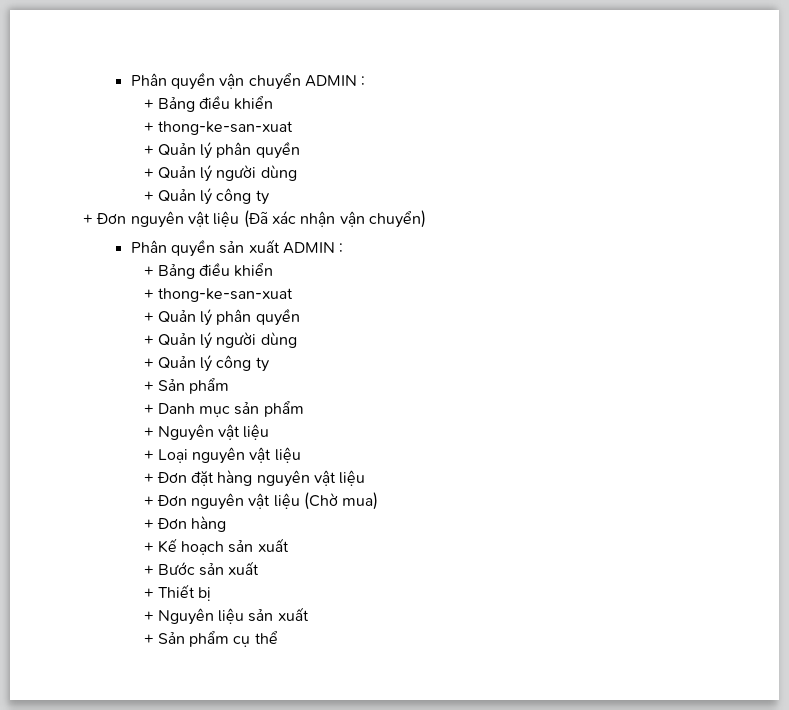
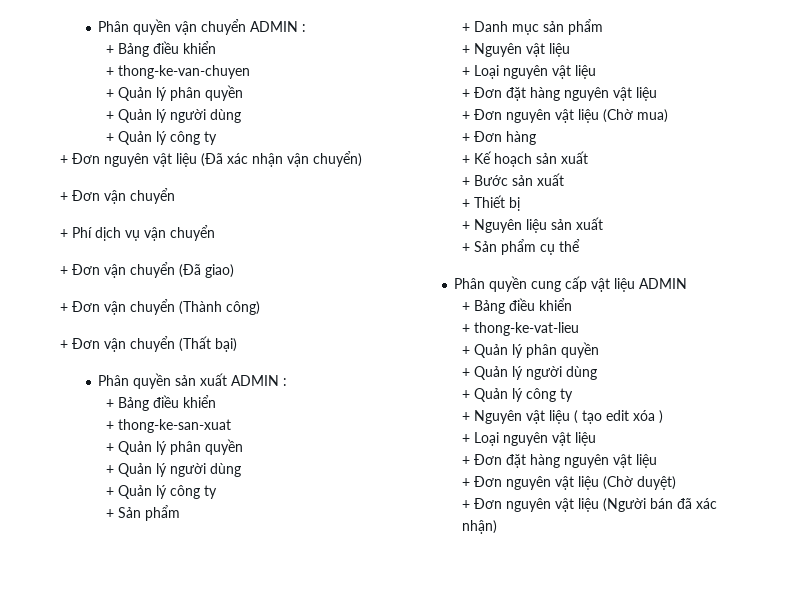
  Phân quyền vận chuyển ADMIN :
  + Bảng điều khiển
- + thong-ke-san-xuat
+ + thong-ke-van-chuyen
  + Đơn nguyên vật liệu (Đã xác nhận vận chuyển)
+ + Đơn vận chuyển
+ + Phí dịch vụ vận chuyển
+ + Đơn vận chuyển (Đã giao)
+ + Đơn vận chuyển (Thành công)
+ + Đơn vận chuyển (Thất bại)
+ Phân quyền cung cấp vật liệu ADMIN
+ + Bảng điều khiển
+ + thong-ke-vat-lieu
+ + Quản lý phân quyền
+ + Quản lý người dùng
+ + Quản lý công ty
+ + Nguyên vật liệu ( tạo edit xóa )
+ + Loại nguyên vật liệu
+ + Đơn đặt hàng nguyên vật liệu
+ + Đơn nguyên vật liệu (Chờ duyệt)
+ + Đơn nguyên vật liệu (Người bán đã xác nhận)

